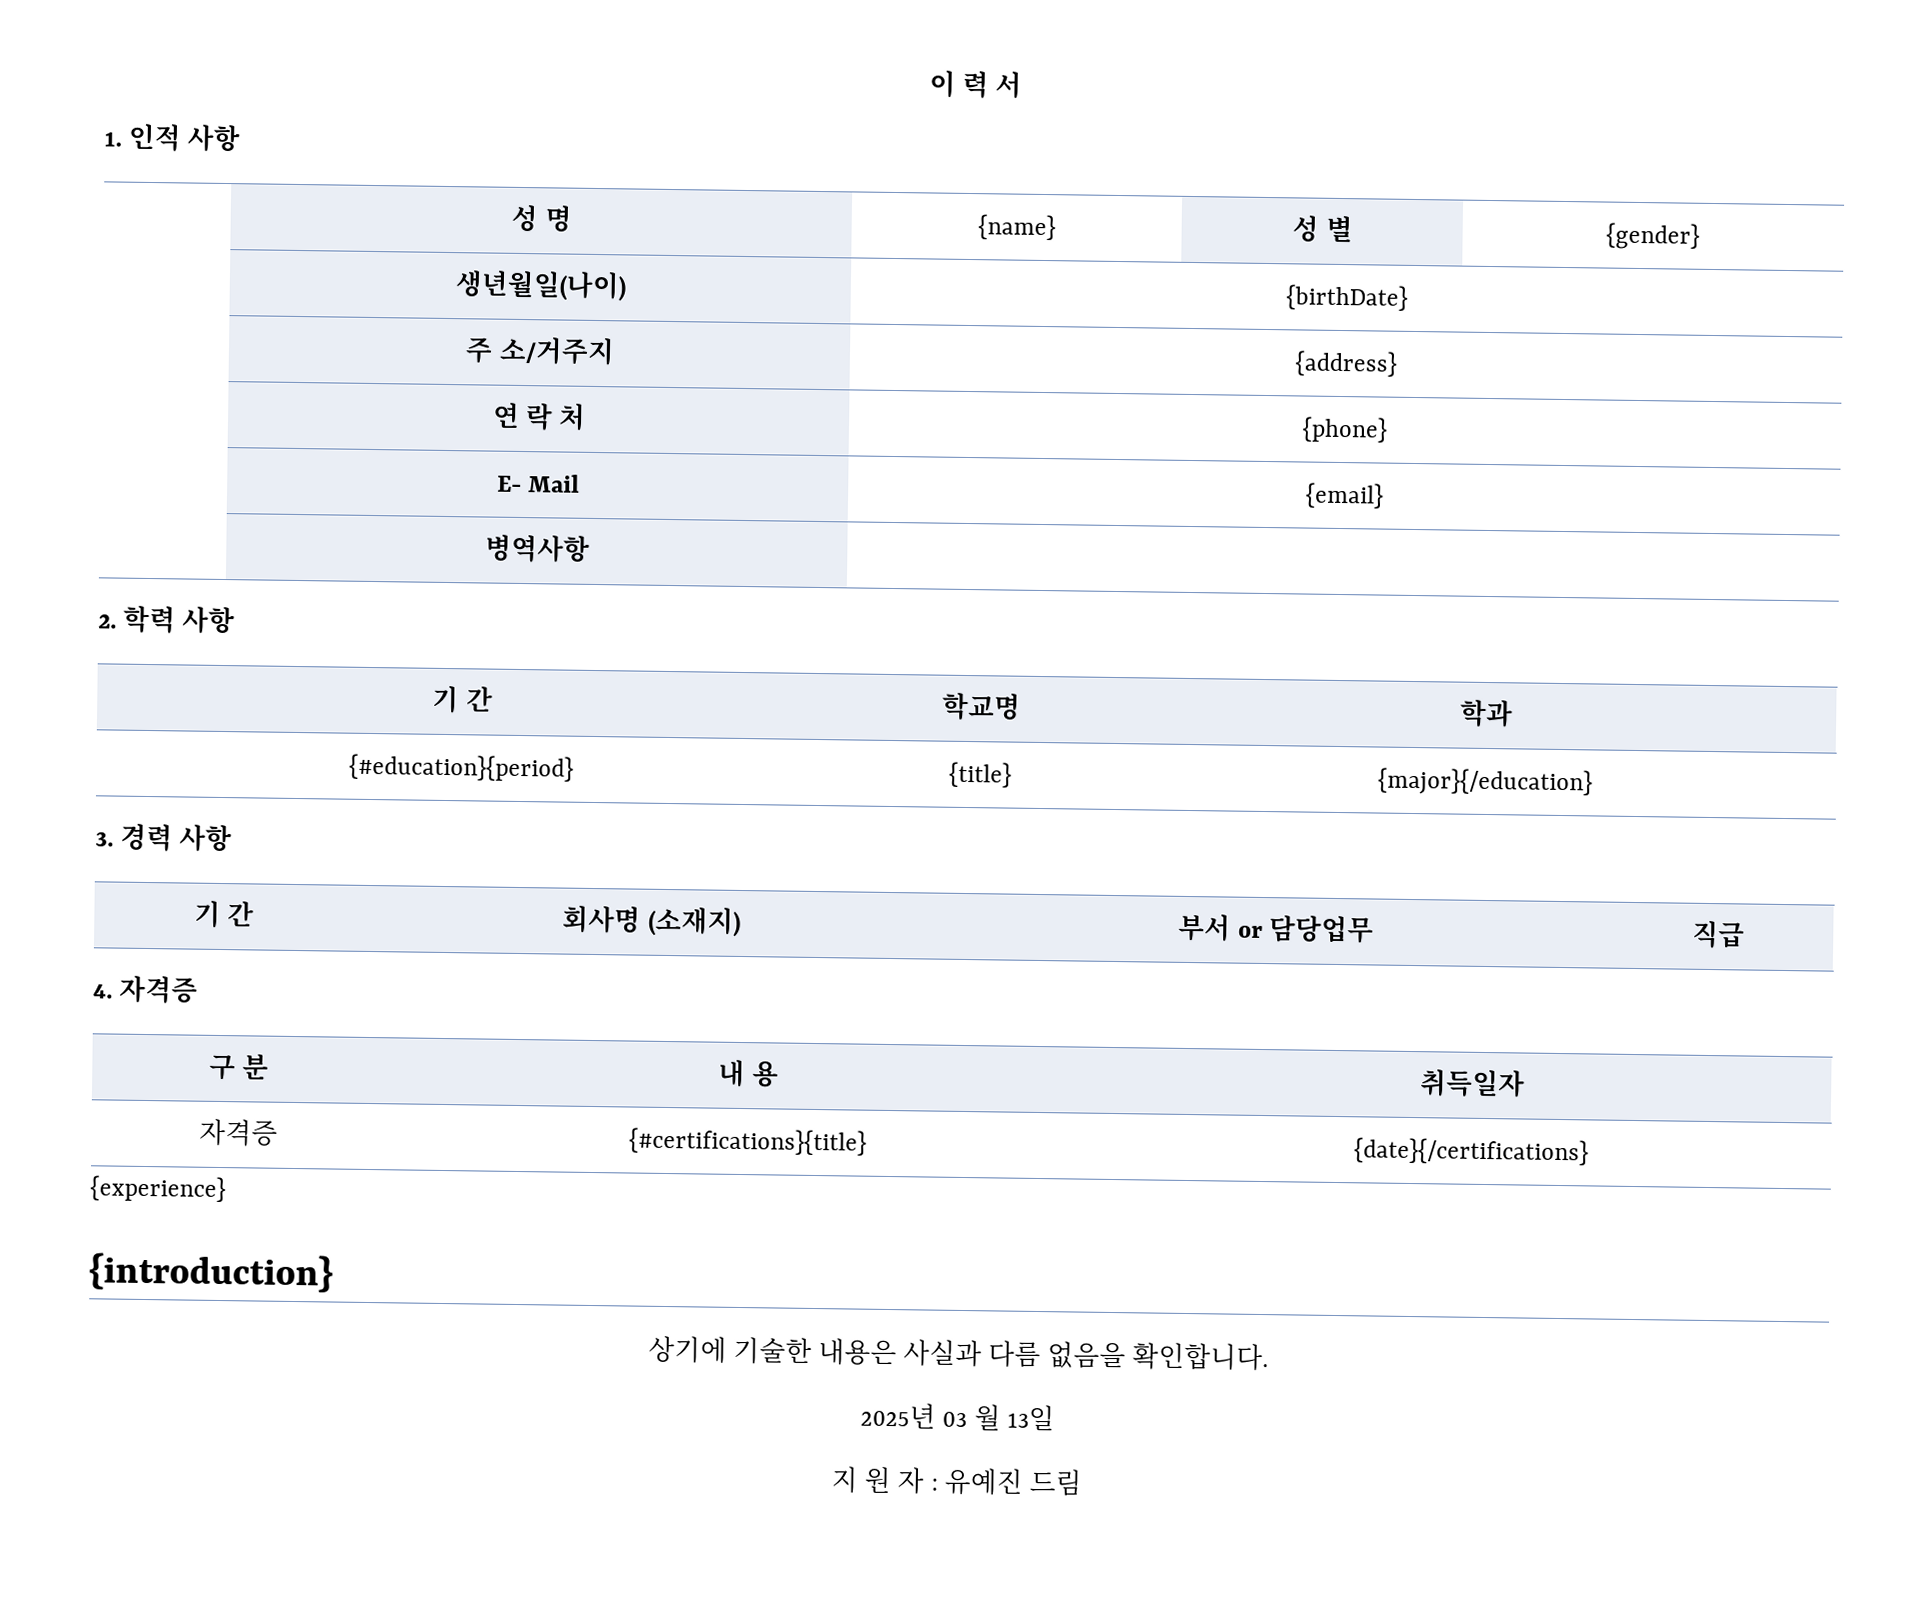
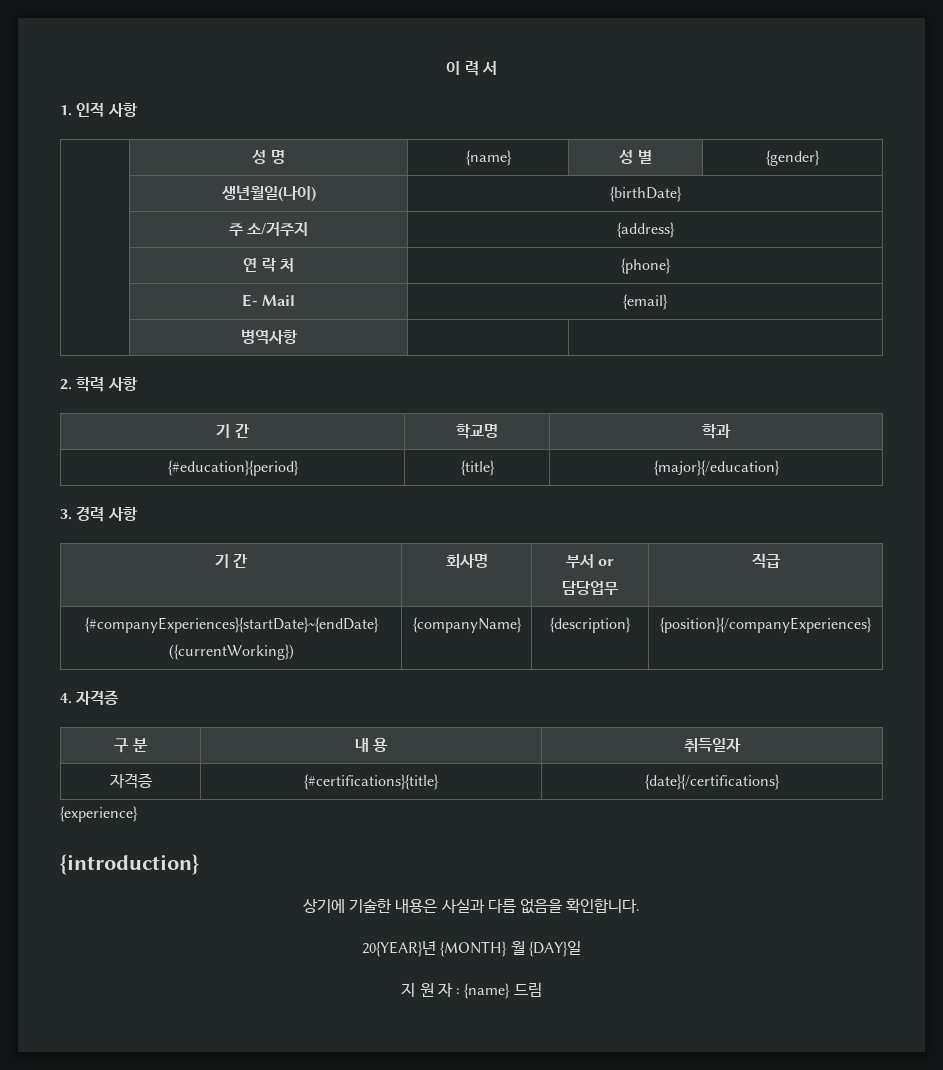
- 기 간 | 회사명 (소재지) | 부서 or 담당업무 | 직급
+ 기 간 | 회사명 | 부서 or 담당업무 | 직급
+ {#companyExperiences}{startDate}~{endDate} ({currentWorking}) | {companyName} | {description} | {position}{/companyExperiences}
- 2025년 03 월 13일
+ 20{YEAR}년 {MONTH} 월 {DAY}일
- 지 원 자 : 유예진 드림
+ 지 원 자 : {name} 드림

